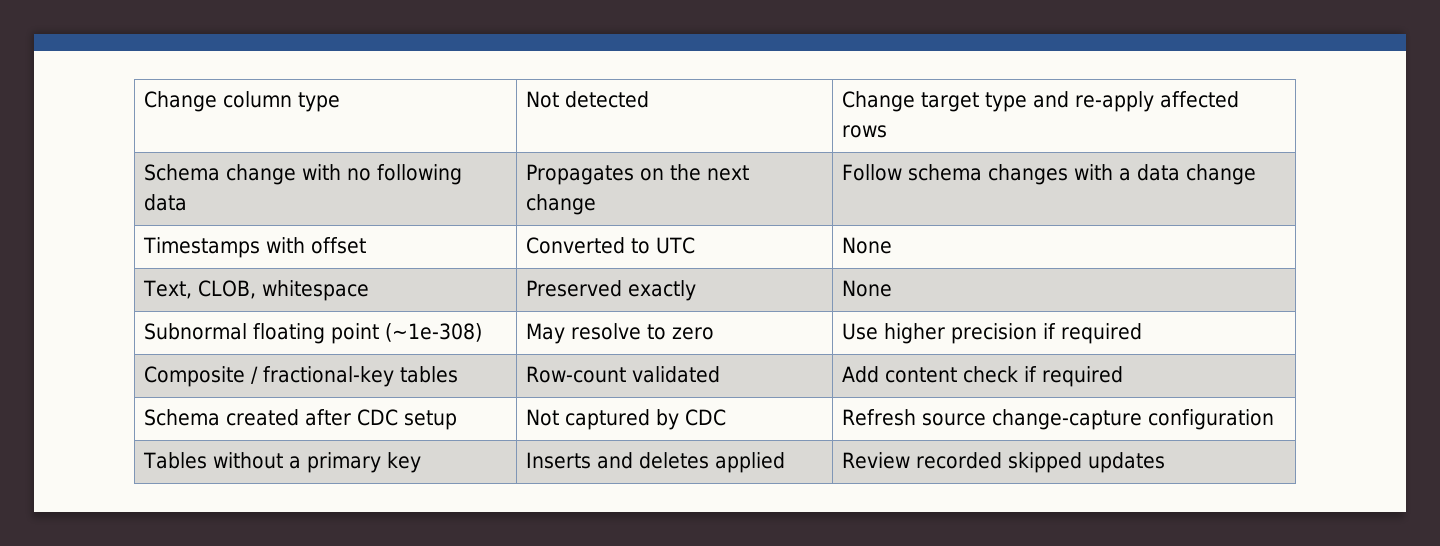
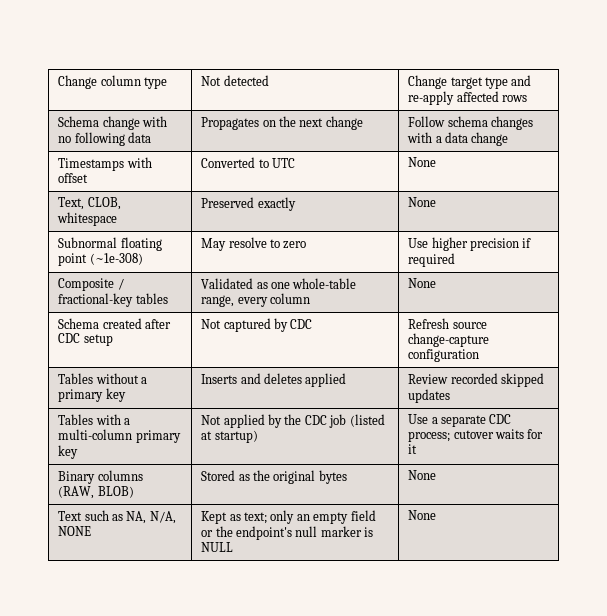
- Composite / fractional-key tables | Row-count validated | Add content check if required
+ Composite / fractional-key tables | Validated as one whole-table range, every column | None
+ Tables with a multi-column primary key | Not applied by the CDC job (listed at startup) | Use a separate CDC process; cutover waits for it
+ Binary columns (RAW, BLOB) | Stored as the original bytes | None
+ Text such as NA, N/A, NONE | Kept as text; only an empty field or the endpoint's null marker is NULL | None

